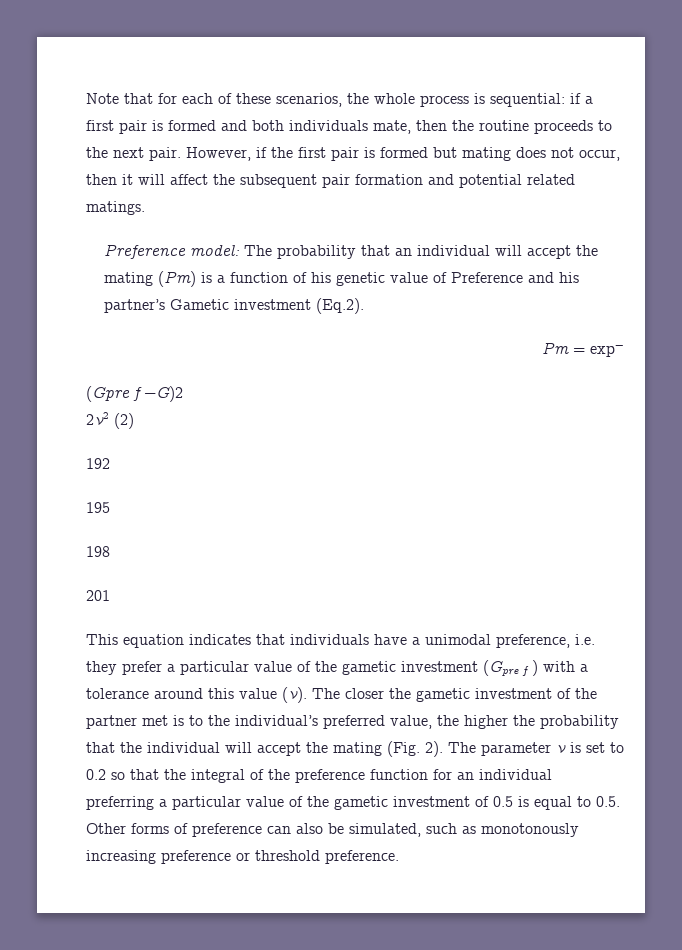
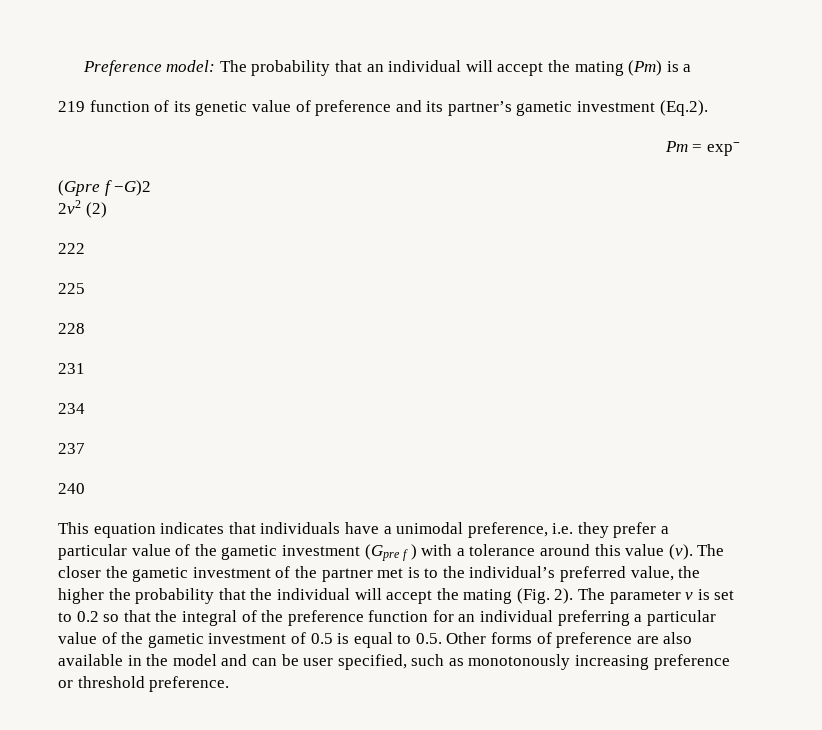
- Note that for each of these scenarios, the whole process is sequential: if a first pair is formed and both individuals mate, then the routine proceeds to the next pair. However, if the first pair is formed but mating does not occur, then it will affect the subsequent pair formation and potential related matings.
- Preference model: The probability that an individual will accept the mating (Pm) is a function of his genetic value of Preference and his partner’s Gametic investment (Eq.2).
+ Preference model: The probability that an individual will accept the mating (Pm) is a
+ 219 function of its genetic value of preference and its partner’s gametic investment (Eq.2).
- 192
- 195
- 198
- 201
+ 222
+ 225
+ 228
+ 231
+ 234
+ 237
+ 240
- The parameter ν is set to 0.2 so that the integral of the preference function for an individual preferring a particular value of the gametic investment of 0.5 is equal to 0.5. Other forms of preference can also be simulated, such as monotonously increasing preference or threshold preference.
+ The parameter ν is set to 0.2 so that the integral of the preference function for an individual preferring a particular value of the gametic investment of 0.5 is equal to 0.5. Other forms of preference are also available in the model and can be user specified, such as monotonously increasing preference or threshold preference.

